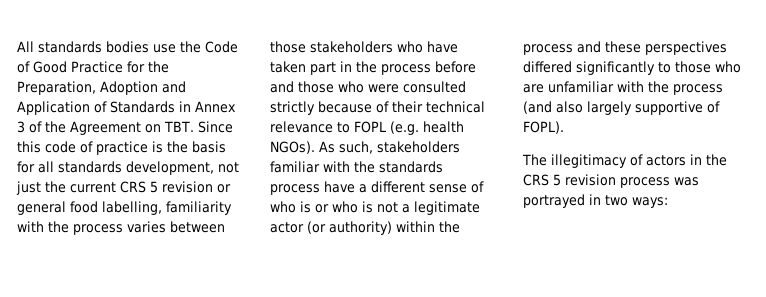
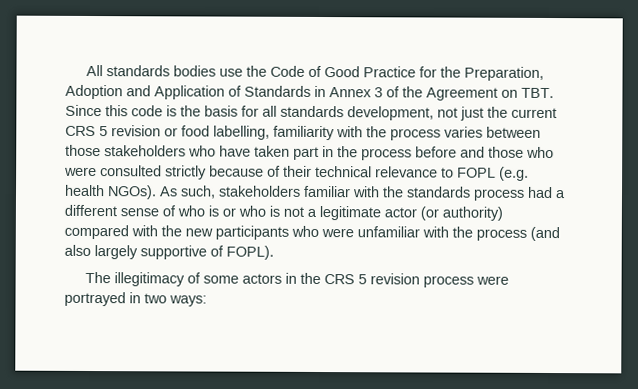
- All standards bodies use the Code of Good Practice for the Preparation, Adoption and Application of Standards in Annex 3 of the Agreement on TBT. Since this code of practice is the basis for all standards development, not just the current CRS 5 revision or general food labelling, familiarity with the process varies between those stakeholders who have taken part in the process before and those who were consulted strictly because of their technical relevance to FOPL (e.g. health NGOs).
+ All standards bodies use the Code of Good Practice for the Preparation, Adoption and Application of Standards in Annex 3 of the Agreement on TBT. Since this code is the basis for all standards development, not just the current CRS 5 revision or food labelling, familiarity with the process varies between those stakeholders who have taken part in the process before and those who were consulted strictly because of their technical relevance to FOPL (e.g. health NGOs).
- As such, stakeholders familiar with the standards process have a different sense of who is or who is not a legitimate actor (or authority) within the process and these perspectives differed significantly to those who are unfamiliar with the process (and also largely supportive of FOPL).
+ As such, stakeholders familiar with the standards process had a different sense of who is or who is not a legitimate actor (or authority) compared with the new participants who were unfamiliar with the process (and also largely supportive of FOPL).
- The illegitimacy of actors in the CRS 5 revision process was portrayed in two ways:
+ The illegitimacy of some actors in the CRS 5 revision process were portrayed in two ways:

